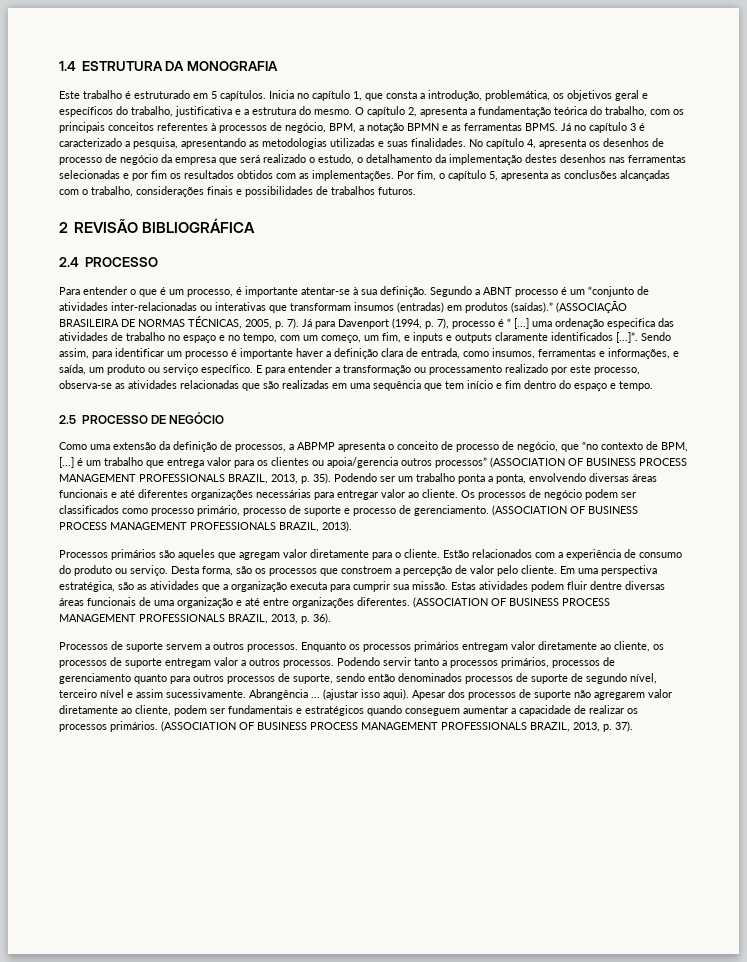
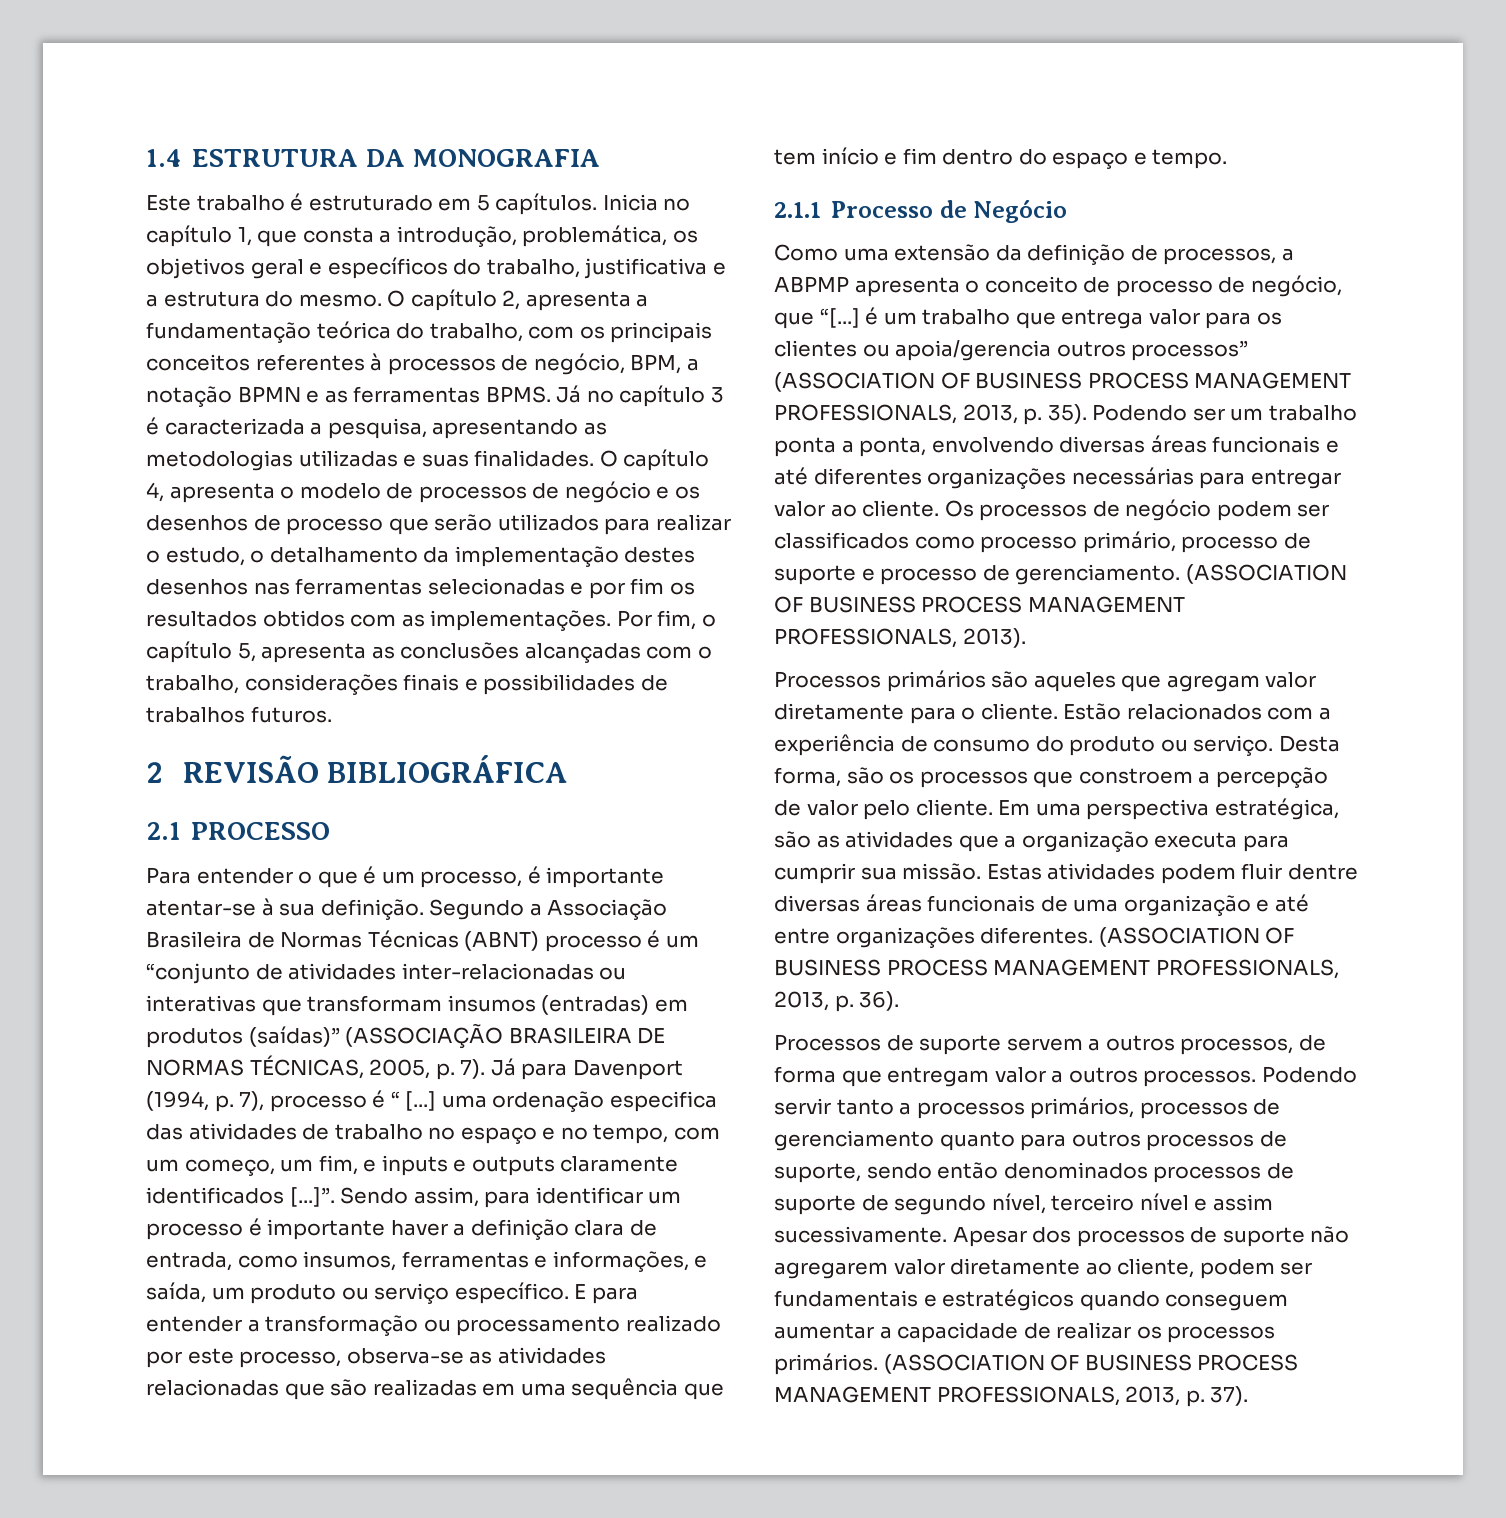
- Já no capítulo 3 é caracterizado a pesquisa, apresentando as metodologias utilizadas e suas finalidades.
+ Já no capítulo 3 é caracterizada a pesquisa, apresentando as metodologias utilizadas e suas finalidades.
- No capítulo 4, apresenta os desenhos de processo de negócio da empresa que será realizado o estudo, o detalhamento da implementação destes desenhos nas ferramentas selecionadas e por fim os resultados obtidos com as implementações.
+ O capítulo 4, apresenta o modelo de processos de negócio e os desenhos de processo que serão utilizados para realizar o estudo, o detalhamento da implementação destes desenhos nas ferramentas selecionadas e por fim os resultados obtidos com as implementações.
- 2.4 PROCESSO
+ 2.1 PROCESSO
- Segundo a ABNT processo é um “conjunto de atividades inter-relacionadas ou interativas que transformam insumos (entradas) em produtos (saídas).” (ASSOCIAÇÃO BRASILEIRA DE NORMAS TÉCNICAS, 2005, p. 7).
+ Segundo a Associação Brasileira de Normas Técnicas (ABNT) processo é um “conjunto de atividades inter-relacionadas ou interativas que transformam insumos (entradas) em produtos (saídas)” (ASSOCIAÇÃO BRASILEIRA DE NORMAS TÉCNICAS, 2005, p. 7).
- 2.5 PROCESSO DE NEGÓCIO
+ 2.1.1 Processo de Negócio
- Como uma extensão da definição de processos, a ABPMP apresenta o conceito de processo de negócio, que “no contexto de BPM, [...] é um trabalho que entrega valor para os clientes ou apoia/gerencia outros processos” (ASSOCIATION OF BUSINESS PROCESS MANAGEMENT PROFESSIONALS BRAZIL, 2013, p. 35).
+ Como uma extensão da definição de processos, a ABPMP apresenta o conceito de processo de negócio, que “[...] é um trabalho que entrega valor para os clientes ou apoia/gerencia outros processos” (ASSOCIATION OF BUSINESS PROCESS MANAGEMENT PROFESSIONALS, 2013, p. 35).
- (ASSOCIATION OF BUSINESS PROCESS MANAGEMENT PROFESSIONALS BRAZIL, 2013).
+ (ASSOCIATION OF BUSINESS PROCESS MANAGEMENT PROFESSIONALS, 2013).
- (ASSOCIATION OF BUSINESS PROCESS MANAGEMENT PROFESSIONALS BRAZIL, 2013, p. 36).
+ (ASSOCIATION OF BUSINESS PROCESS MANAGEMENT PROFESSIONALS, 2013, p. 36).
- Processos de suporte servem a outros processos. Enquanto os processos primários entregam valor diretamente ao cliente, os processos de suporte entregam valor a outros processos.
+ Processos de suporte servem a outros processos, de forma que entregam valor a outros processos.
- Abrangência ... (ajustar isso aqui).
- (ASSOCIATION OF BUSINESS PROCESS MANAGEMENT PROFESSIONALS BRAZIL, 2013, p. 37).
+ (ASSOCIATION OF BUSINESS PROCESS MANAGEMENT PROFESSIONALS, 2013, p. 37).

